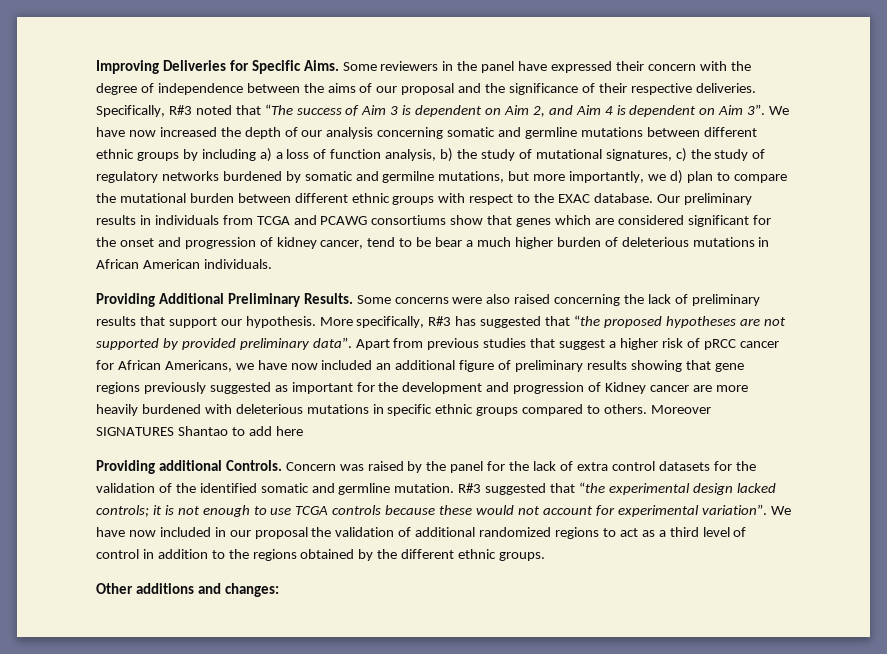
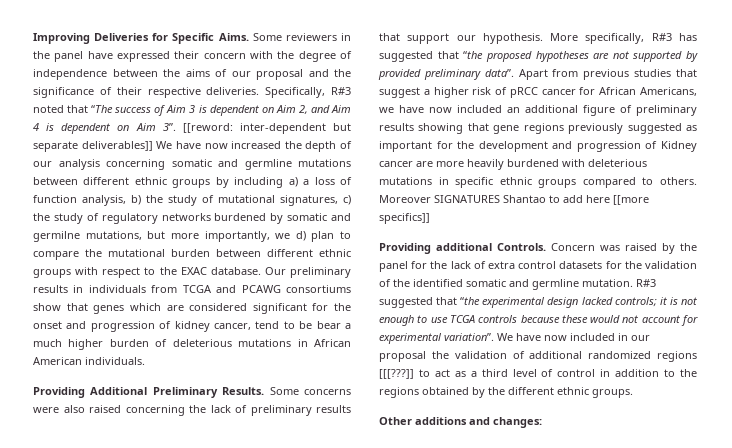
- We have now increased the depth of our analysis concerning somatic and germline mutations between different ethnic groups by including a) a loss of function analysis, b) the study of mutational signatures, c) the study of regulatory networks burdened by somatic and germilne mutations, but more importantly, we d) plan to compare the mutational burden between different ethnic groups with respect to the EXAC database.
+ [[reword: inter-dependent but separate deliverables]] We have now increased the depth of our analysis concerning somatic and germline mutations between different ethnic groups by including a) a loss of function analysis, b) the study of mutational signatures, c) the study of regulatory networks burdened by somatic and germilne mutations, but more importantly, we d) plan to compare the mutational burden between different ethnic groups with respect to the EXAC database.
- Moreover SIGNATURES Shantao to add here
+ Moreover SIGNATURES Shantao to add here [[more specifics]]
- We have now included in our proposal the validation of additional randomized regions to act as a third level of control in addition to the regions obtained by the different ethnic groups.
+ We have now included in our proposal the validation of additional randomized regions [[[???]] to act as a third level of control in addition to the regions obtained by the different ethnic groups.

